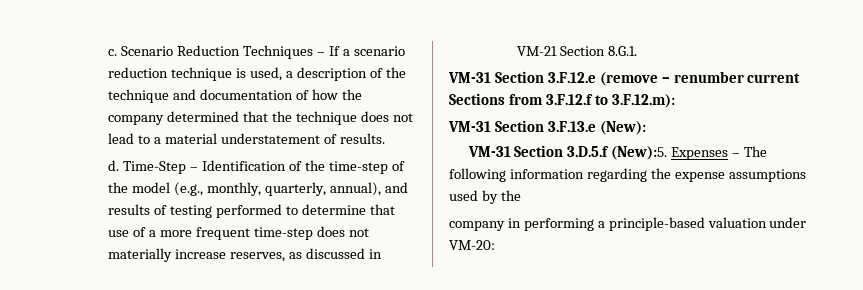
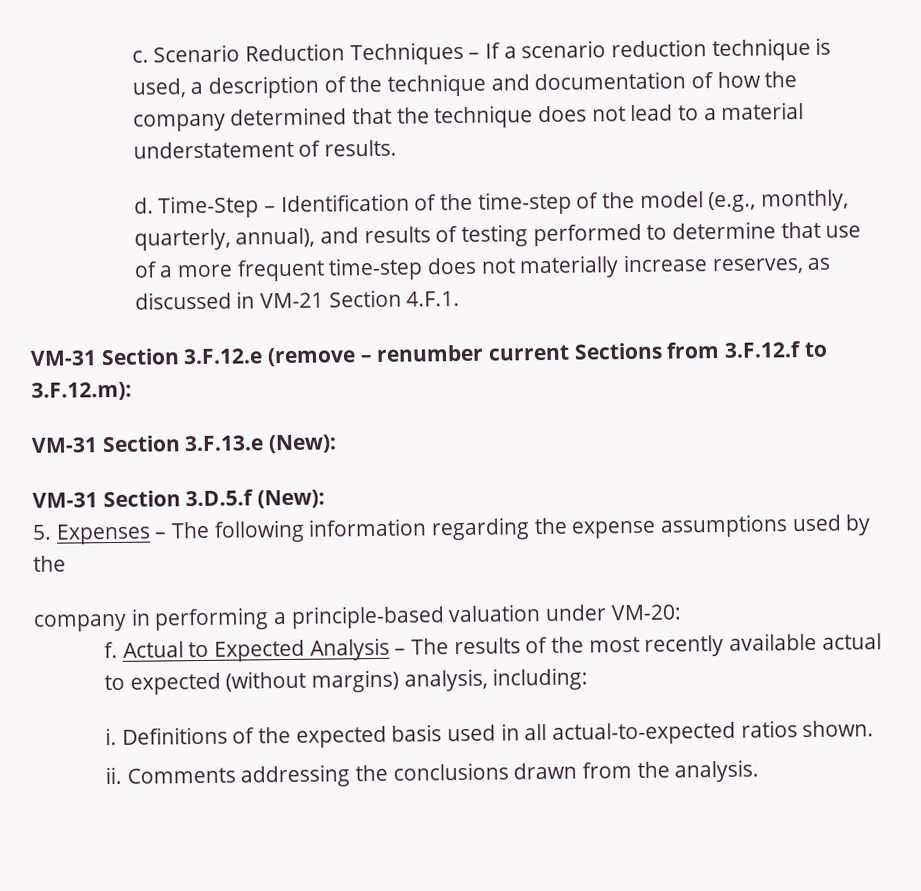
- Time-Step – Identification of the time-step of the model (e.g., monthly, quarterly, annual), and results of testing performed to determine that use of a more frequent time-step does not materially increase reserves, as discussed in VM-21 Section 8.G.1.
+ Time-Step – Identification of the time-step of the model (e.g., monthly, quarterly, annual), and results of testing performed to determine that use of a more frequent time-step does not materially increase reserves, as discussed in VM-21 Section 4.F.1.
- VM-31 Section 3.D.5.f (New):5. Expenses – The following information regarding the expense assumptions used by the
+ VM-31 Section 3.D.5.f (New):
+ 5. Expenses – The following information regarding the expense assumptions used by the
+ f. Actual to Expected Analysis – The results of the most recently available actual to expected (without margins) analysis, including:
+ i. Definitions of the expected basis used in all actual-to-expected ratios shown.
+ ii. Comments addressing the conclusions drawn from the analysis.

